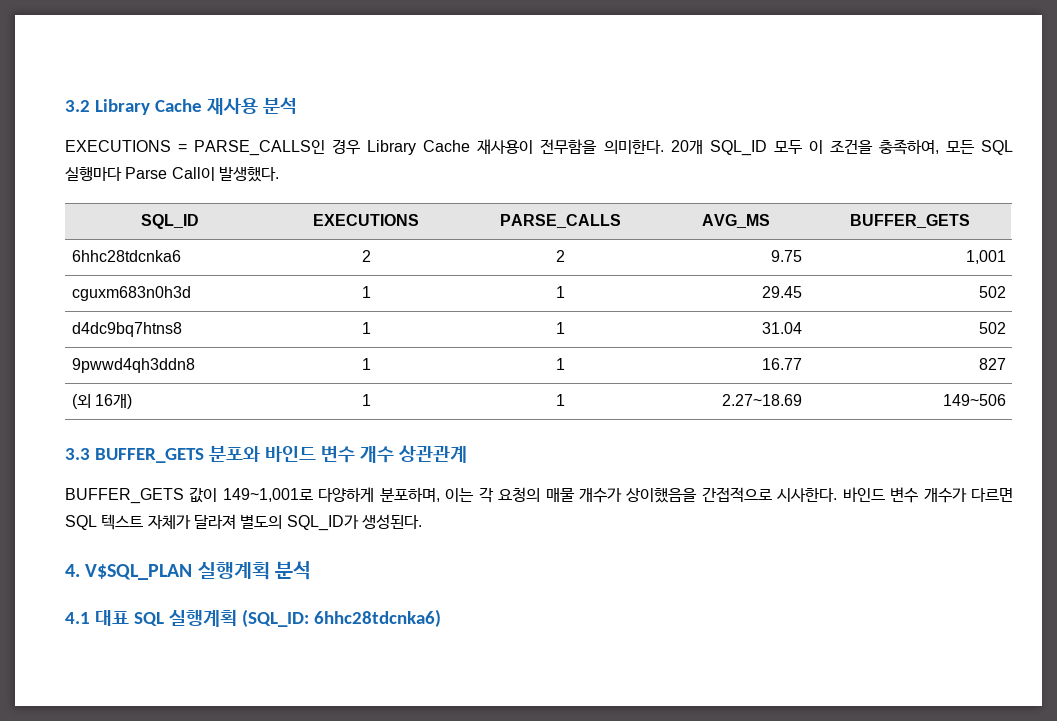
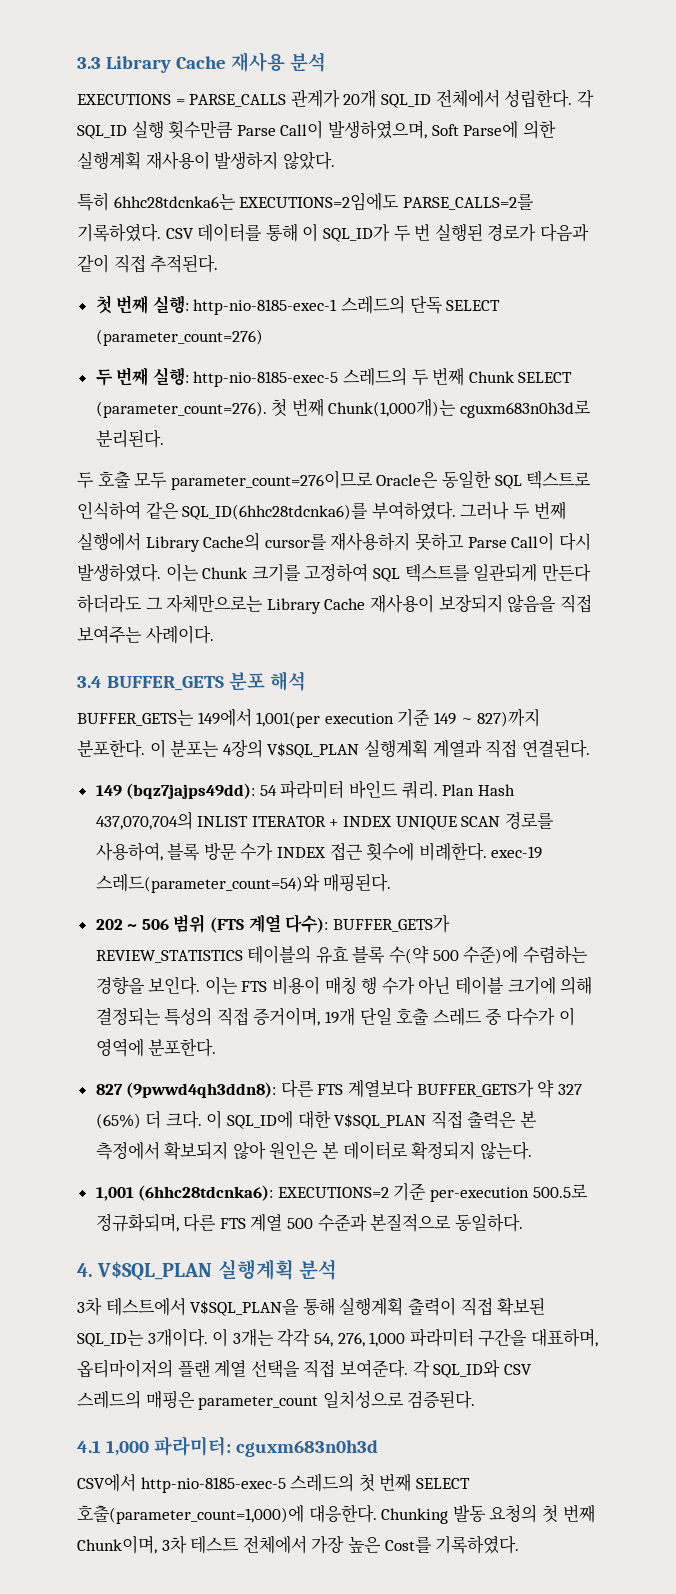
- 3.2 Library Cache 재사용 분석
+ 3.3 Library Cache 재사용 분석
- EXECUTIONS = PARSE_CALLS인 경우 Library Cache 재사용이 전무함을 의미한다. 20개 SQL_ID 모두 이 조건을 충족하여, 모든 SQL 실행마다 Parse Call이 발생했다.
- SQL_ID | EXECUTIONS | PARSE_CALLS | AVG_MS | BUFFER_GETS
- 6hhc28tdcnka6 | 2 | 2 | 9.75 | 1,001
- cguxm683n0h3d | 1 | 1 | 29.45 | 502
- d4dc9bq7htns8 | 1 | 1 | 31.04 | 502
- 9pwwd4qh3ddn8 | 1 | 1 | 16.77 | 827
- (외 16개) | 1 | 1 | 2.27~18.69 | 149~506
- 3.3 BUFFER_GETS 분포와 바인드 변수 개수 상관관계
- BUFFER_GETS 값이 149~1,001로 다양하게 분포하며, 이는 각 요청의 매물 개수가 상이했음을 간접적으로 시사한다. 바인드 변수 개수가 다르면 SQL 텍스트 자체가 달라져 별도의 SQL_ID가 생성된다.
+ EXECUTIONS = PARSE_CALLS 관계가 20개 SQL_ID 전체에서 성립한다. 각 SQL_ID 실행 횟수만큼 Parse Call이 발생하였으며, Soft Parse에 의한 실행계획 재사용이 발생하지 않았다.
+ 특히 6hhc28tdcnka6는 EXECUTIONS=2임에도 PARSE_CALLS=2를 기록하였다. CSV 데이터를 통해 이 SQL_ID가 두 번 실행된 경로가 다음과 같이 직접 추적된다.
+ 첫 번째 실행: http-nio-8185-exec-1 스레드의 단독 SELECT (parameter_count=276)
+ 두 번째 실행: http-nio-8185-exec-5 스레드의 두 번째 Chunk SELECT (parameter_count=276). 첫 번째 Chunk(1,000개)는 cguxm683n0h3d로 분리된다.
+ 두 호출 모두 parameter_count=276이므로 Oracle은 동일한 SQL 텍스트로 인식하여 같은 SQL_ID(6hhc28tdcnka6)를 부여하였다. 그러나 두 번째 실행에서 Library Cache의 cursor를 재사용하지 못하고 Parse Call이 다시 발생하였다. 이는 Chunk 크기를 고정하여 SQL 텍스트를 일관되게 만든다 하더라도 그 자체만으로는 Library Cache 재사용이 보장되지 않음을 직접 보여주는 사례이다.
+ 3.4 BUFFER_GETS 분포 해석
+ BUFFER_GETS는 149에서 1,001(per execution 기준 149 ~ 827)까지 분포한다. 이 분포는 4장의 V$SQL_PLAN 실행계획 계열과 직접 연결된다.
+ 149 (bqz7jajps49dd): 54 파라미터 바인드 쿼리. Plan Hash 437,070,704의 INLIST ITERATOR + INDEX UNIQUE SCAN 경로를 사용하여, 블록 방문 수가 INDEX 접근 횟수에 비례한다. exec-19 스레드(parameter_count=54)와 매핑된다.
+ 202 ~ 506 범위 (FTS 계열 다수): BUFFER_GETS가 REVIEW_STATISTICS 테이블의 유효 블록 수(약 500 수준)에 수렴하는 경향을 보인다. 이는 FTS 비용이 매칭 행 수가 아닌 테이블 크기에 의해 결정되는 특성의 직접 증거이며, 19개 단일 호출 스레드 중 다수가 이 영역에 분포한다.
+ 827 (9pwwd4qh3ddn8): 다른 FTS 계열보다 BUFFER_GETS가 약 327 (65%) 더 크다. 이 SQL_ID에 대한 V$SQL_PLAN 직접 출력은 본 측정에서 확보되지 않아 원인은 본 데이터로 확정되지 않는다.
+ 1,001 (6hhc28tdcnka6): EXECUTIONS=2 기준 per-execution 500.5로 정규화되며, 다른 FTS 계열 500 수준과 본질적으로 동일하다.
  4. V$SQL_PLAN 실행계획 분석
- 4.1 대표 SQL 실행계획 (SQL_ID: 6hhc28tdcnka6)
+ 3차 테스트에서 V$SQL_PLAN을 통해 실행계획 출력이 직접 확보된 SQL_ID는 3개이다. 이 3개는 각각 54, 276, 1,000 파라미터 구간을 대표하며, 옵티마이저의 플랜 계열 선택을 직접 보여준다. 각 SQL_ID와 CSV 스레드의 매핑은 parameter_count 일치성으로 검증된다.
+ 4.1 1,000 파라미터: cguxm683n0h3d
+ CSV에서 http-nio-8185-exec-5 스레드의 첫 번째 SELECT 호출(parameter_count=1,000)에 대응한다. Chunking 발동 요청의 첫 번째 Chunk이며, 3차 테스트 전체에서 가장 높은 Cost를 기록하였다.

